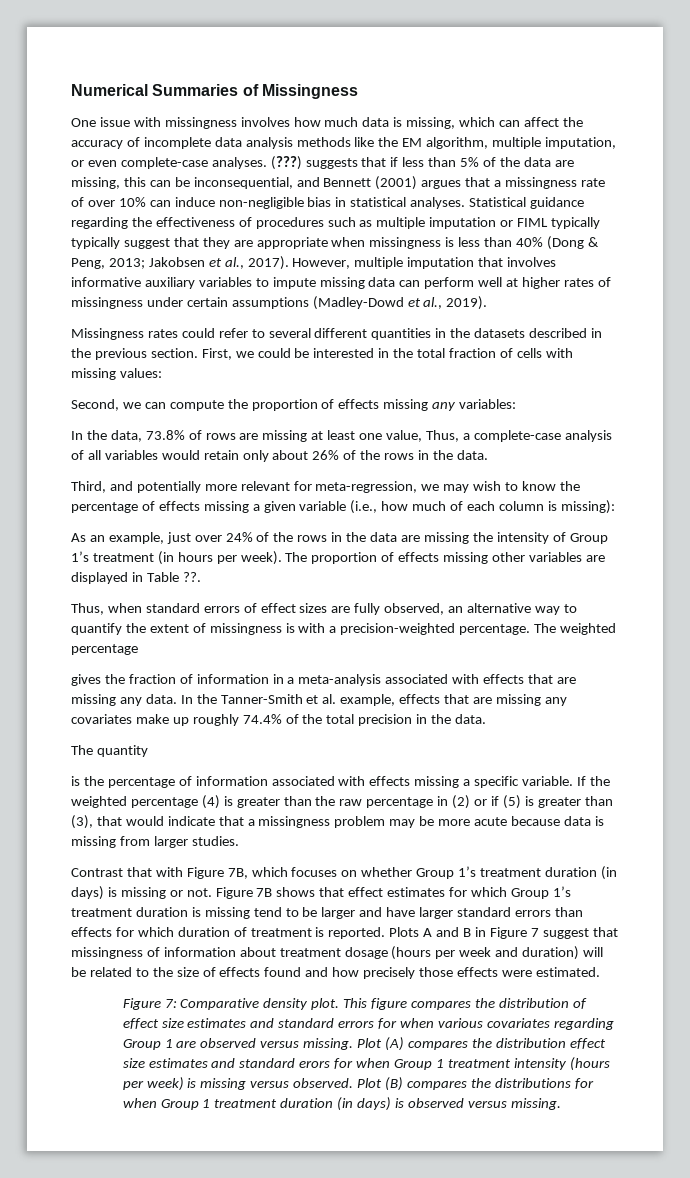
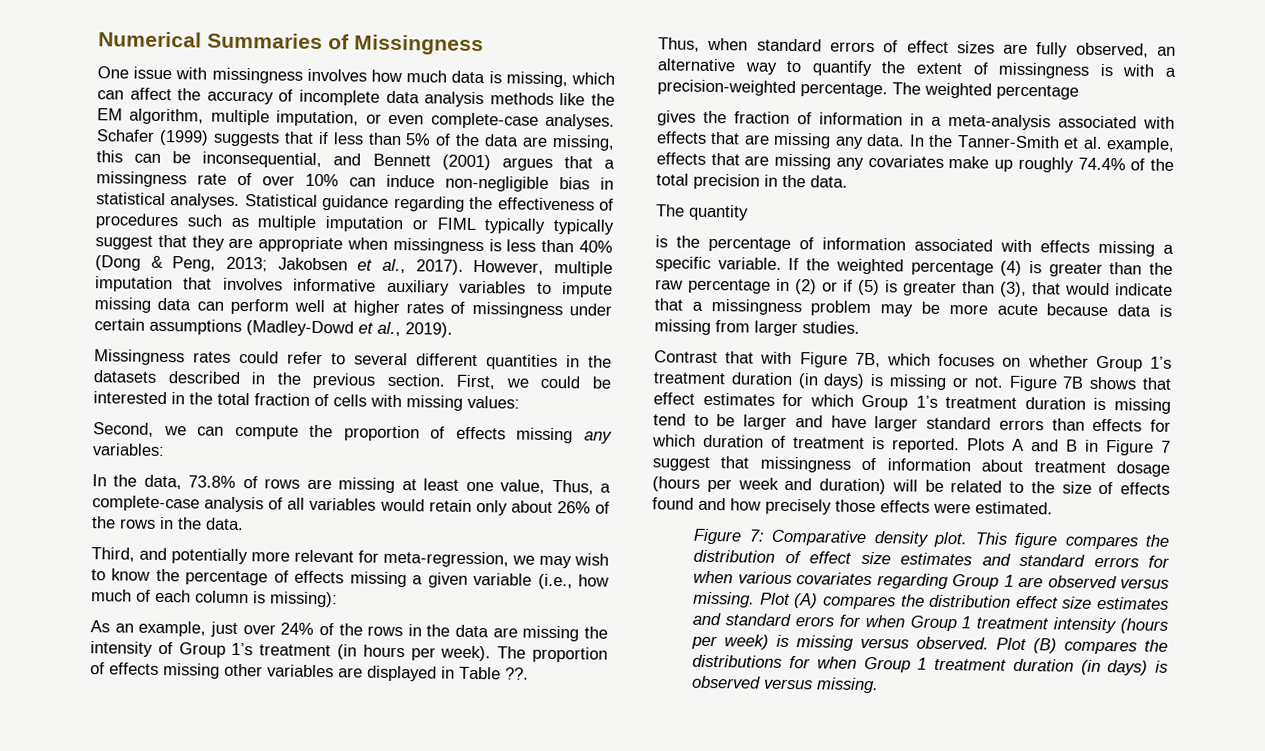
- (???) suggests that if less than 5% of the data are missing, this can be inconsequential, and Bennett (2001) argues that a missingness rate of over 10% can induce non-negligible bias in statistical analyses.
+ Schafer (1999) suggests that if less than 5% of the data are missing, this can be inconsequential, and Bennett (2001) argues that a missingness rate of over 10% can induce non-negligible bias in statistical analyses.

